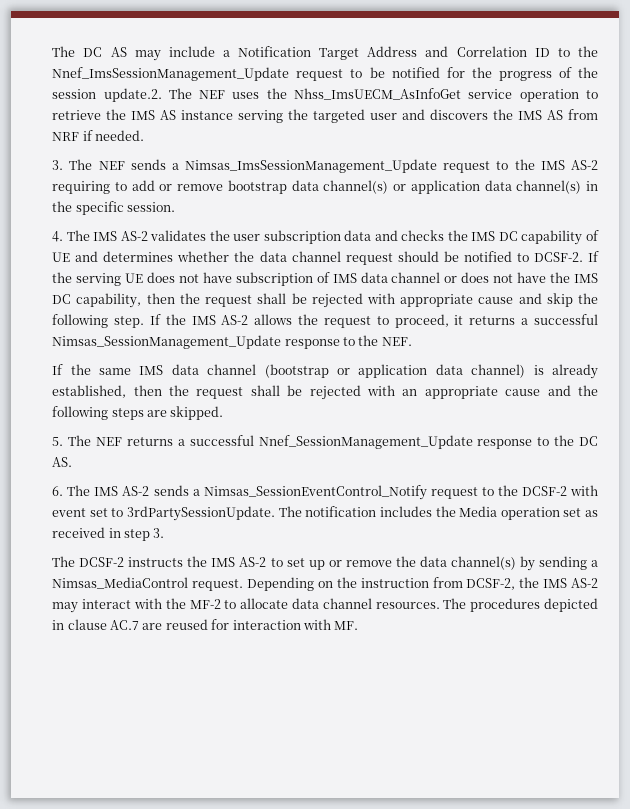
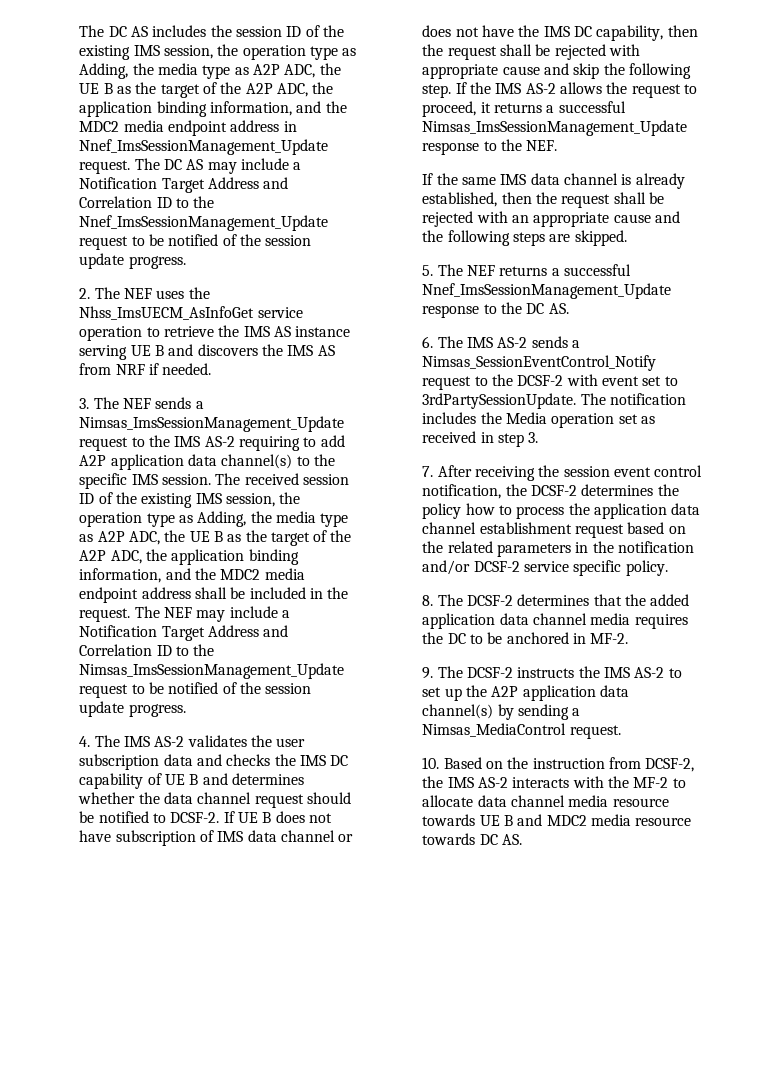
- The DC AS may include a Notification Target Address and Correlation ID to the Nnef_ImsSessionManagement_Update request to be notified for the progress of the session update.2. The NEF uses the Nhss_ImsUECM_AsInfoGet service operation to retrieve the IMS AS instance serving the targeted user and discovers the IMS AS from NRF if needed.
+ The DC AS includes the session ID of the existing IMS session, the operation type as Adding, the media type as A2P ADC, the UE B as the target of the A2P ADC, the application binding information, and the MDC2 media endpoint address in Nnef_ImsSessionManagement_Update request. The DC AS may include a Notification Target Address and Correlation ID to the Nnef_ImsSessionManagement_Update request to be notified of the session update progress.
+ 2. The NEF uses the Nhss_ImsUECM_AsInfoGet service operation to retrieve the IMS AS instance serving UE B and discovers the IMS AS from NRF if needed.
- 3. The NEF sends a Nimsas_ImsSessionManagement_Update request to the IMS AS-2 requiring to add or remove bootstrap data channel(s) or application data channel(s) in the specific session.
+ 3. The NEF sends a Nimsas_ImsSessionManagement_Update request to the IMS AS-2 requiring to add A2P application data channel(s) to the specific IMS session. The received session ID of the existing IMS session, the operation type as Adding, the media type as A2P ADC, the UE B as the target of the A2P ADC, the application binding information, and the MDC2 media endpoint address shall be included in the request. The NEF may include a Notification Target Address and Correlation ID to the Nimsas_ImsSessionManagement_Update request to be notified of the session update progress.
- 4. The IMS AS-2 validates the user subscription data and checks the IMS DC capability of UE and determines whether the data channel request should be notified to DCSF-2.
+ 4. The IMS AS-2 validates the user subscription data and checks the IMS DC capability of UE B and determines whether the data channel request should be notified to DCSF-2.
- If the serving UE does not have subscription of IMS data channel or does not have the IMS DC capability, then the request shall be rejected with appropriate cause and skip the following step.
+ If UE B does not have subscription of IMS data channel or does not have the IMS DC capability, then the request shall be rejected with appropriate cause and skip the following step.
- If the IMS AS-2 allows the request to proceed, it returns a successful Nimsas_SessionManagement_Update response to the NEF.
+ If the IMS AS-2 allows the request to proceed, it returns a successful Nimsas_ImsSessionManagement_Update response to the NEF.
- If the same IMS data channel (bootstrap or application data channel) is already established, then the request shall be rejected with an appropriate cause and the following steps are skipped.
+ If the same IMS data channel is already established, then the request shall be rejected with an appropriate cause and the following steps are skipped.
- 5. The NEF returns a successful Nnef_SessionManagement_Update response to the DC AS.
+ 5. The NEF returns a successful Nnef_ImsSessionManagement_Update response to the DC AS.
- The DCSF-2 instructs the IMS AS-2 to set up or remove the data channel(s) by sending a Nimsas_MediaControl request. Depending on the instruction from DCSF-2, the IMS AS-2 may interact with the MF-2 to allocate data channel resources. The procedures depicted in clause AC.7 are reused for interaction with MF.
+ 7. After receiving the session event control notification, the DCSF-2 determines the policy how to process the application data channel establishment request based on the related parameters in the notification and/or DCSF-2 service specific policy.
+ 8. The DCSF-2 determines that the added application data channel media requires the DC to be anchored in MF-2.
+ 9. The DCSF-2 instructs the IMS AS-2 to set up the A2P application data channel(s) by sending a Nimsas_MediaControl request.
+ 10. Based on the instruction from DCSF-2, the IMS AS-2 interacts with the MF-2 to allocate data channel media resource towards UE B and MDC2 media resource towards DC AS.

